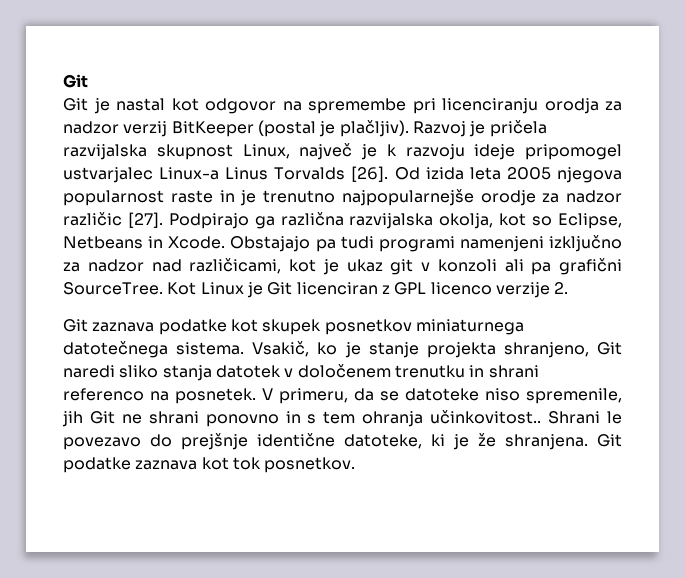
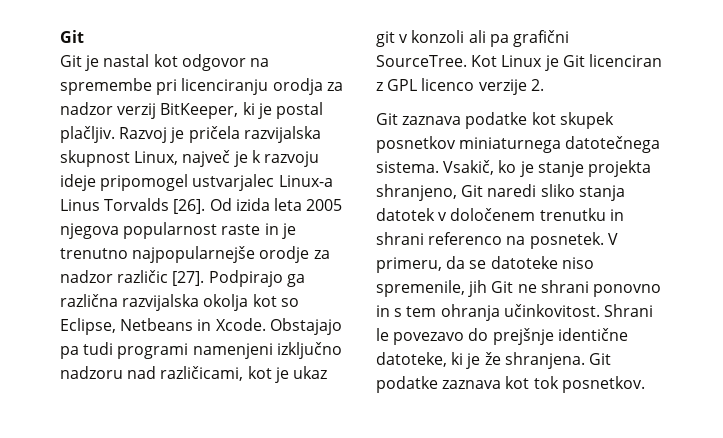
- Git je nastal kot odgovor na spremembe pri licenciranju orodja za nadzor verzij BitKeeper (postal je plačljiv).
+ Git je nastal kot odgovor na spremembe pri licenciranju orodja za nadzor verzij BitKeeper, ki je postal plačljiv.
- Podpirajo ga različna razvijalska okolja, kot so Eclipse, Netbeans in Xcode.
+ Podpirajo ga različna razvijalska okolja kot so Eclipse, Netbeans in Xcode.
- Obstajajo pa tudi programi namenjeni izključno za nadzor nad različicami, kot je ukaz git v konzoli ali pa grafični SourceTree.
+ Obstajajo pa tudi programi namenjeni izključno nadzoru nad različicami, kot je ukaz git v konzoli ali pa grafični SourceTree.
- V primeru, da se datoteke niso spremenile, jih Git ne shrani ponovno in s tem ohranja učinkovitost..
+ V primeru, da se datoteke niso spremenile, jih Git ne shrani ponovno in s tem ohranja učinkovitost.

